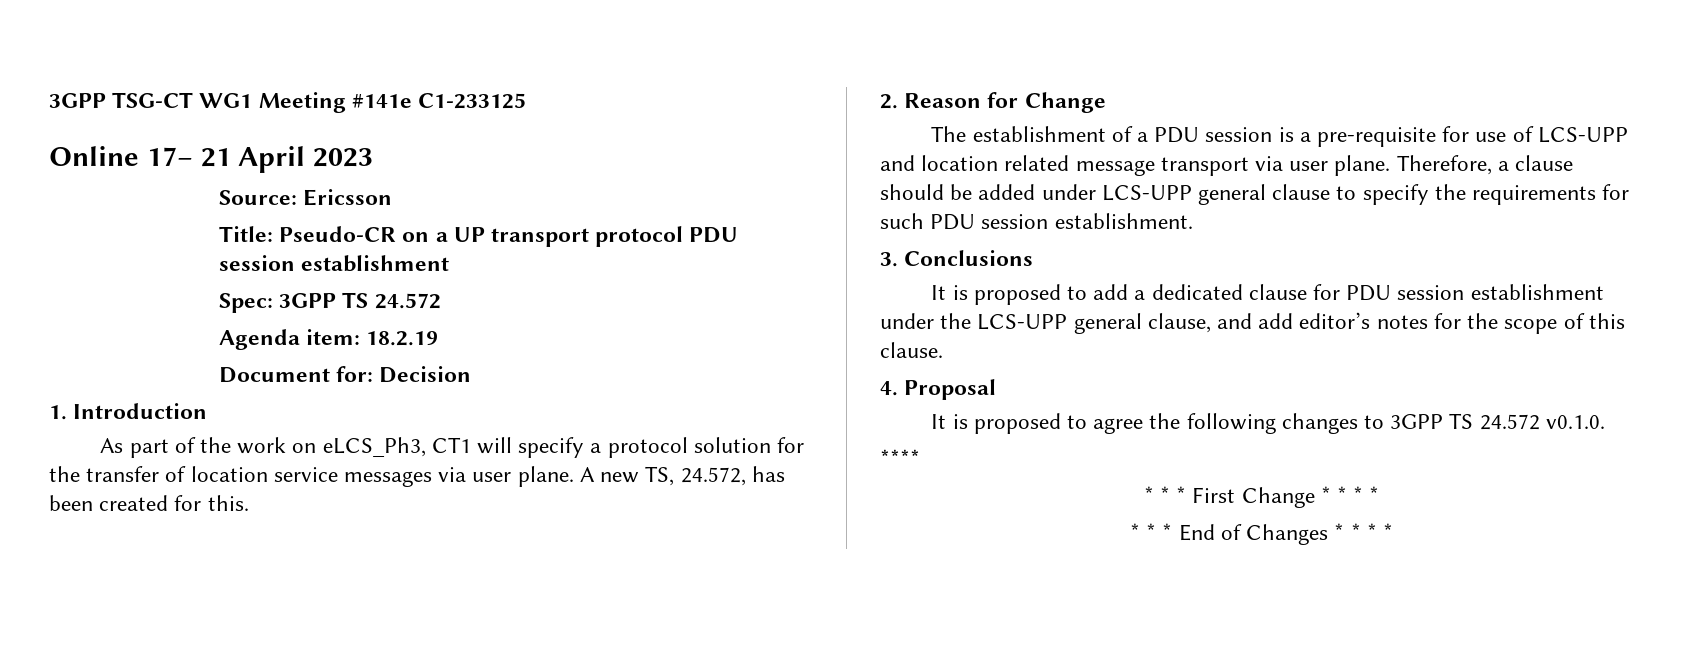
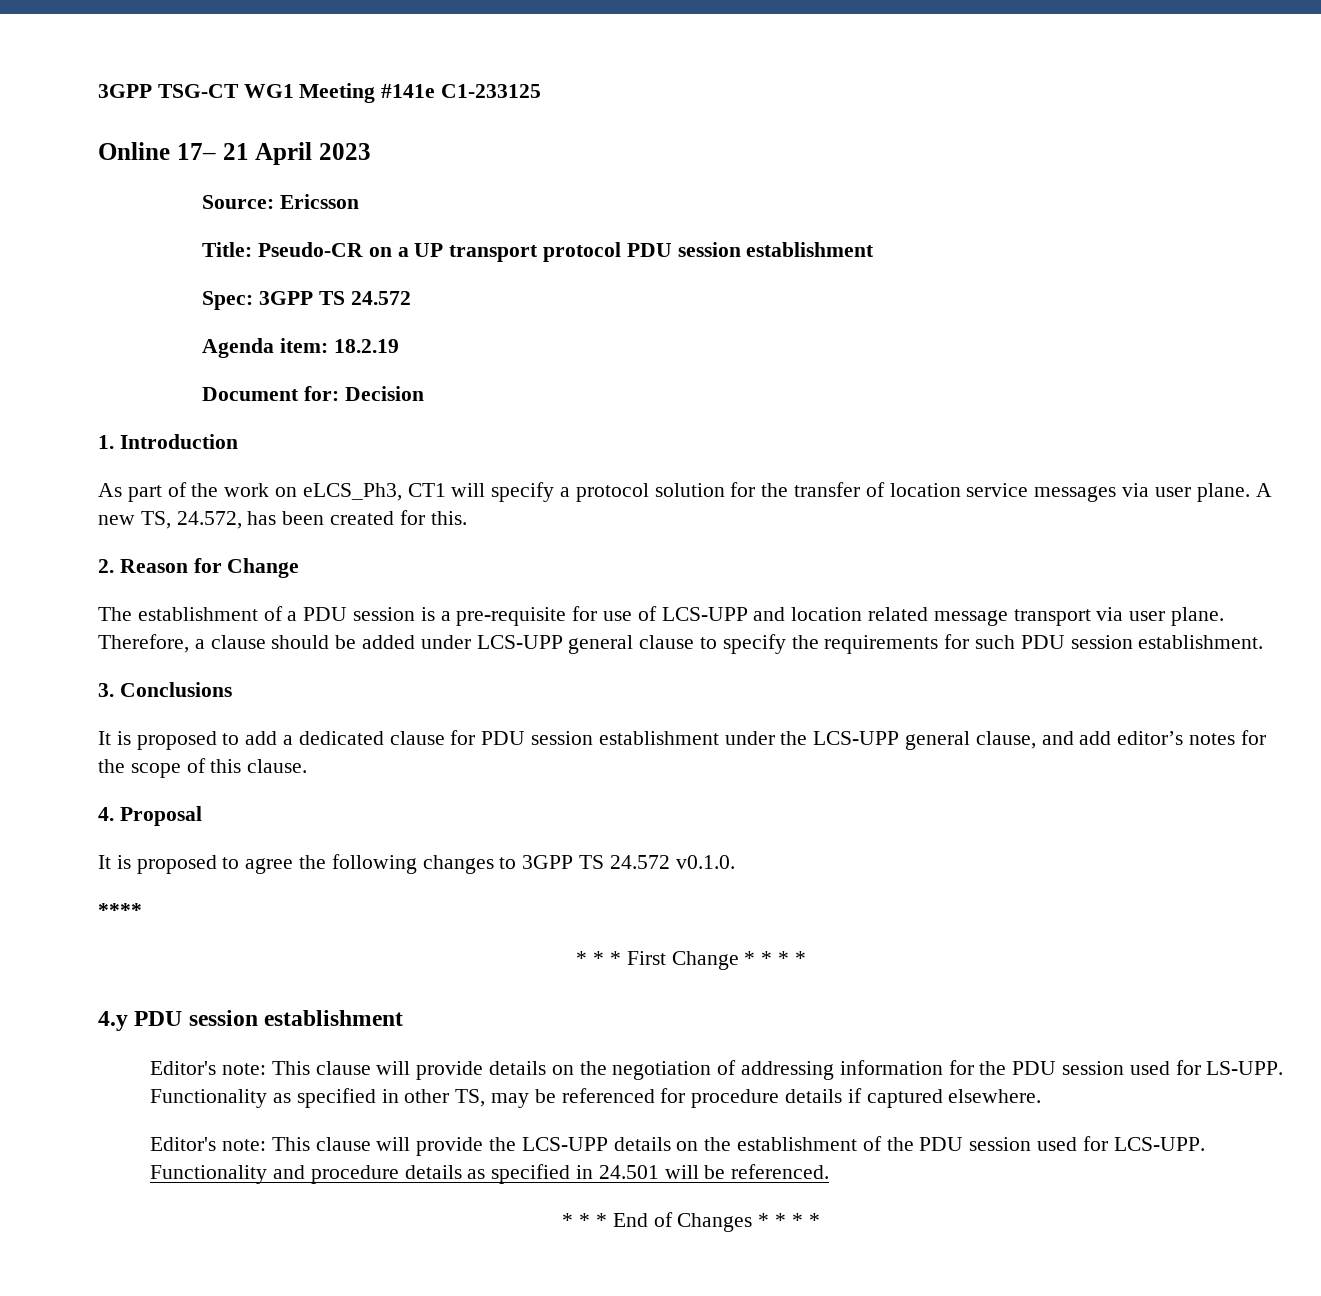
+ 4.y PDU session establishment
+ Editor's note: This clause will provide details on the negotiation of addressing information for the PDU session used for LS-UPP. Functionality as specified in other TS, may be referenced for procedure details if captured elsewhere.
+ Editor's note: This clause will provide the LCS-UPP details on the establishment of the PDU session used for LCS-UPP. Functionality and procedure details as specified in 24.501 will be referenced.

